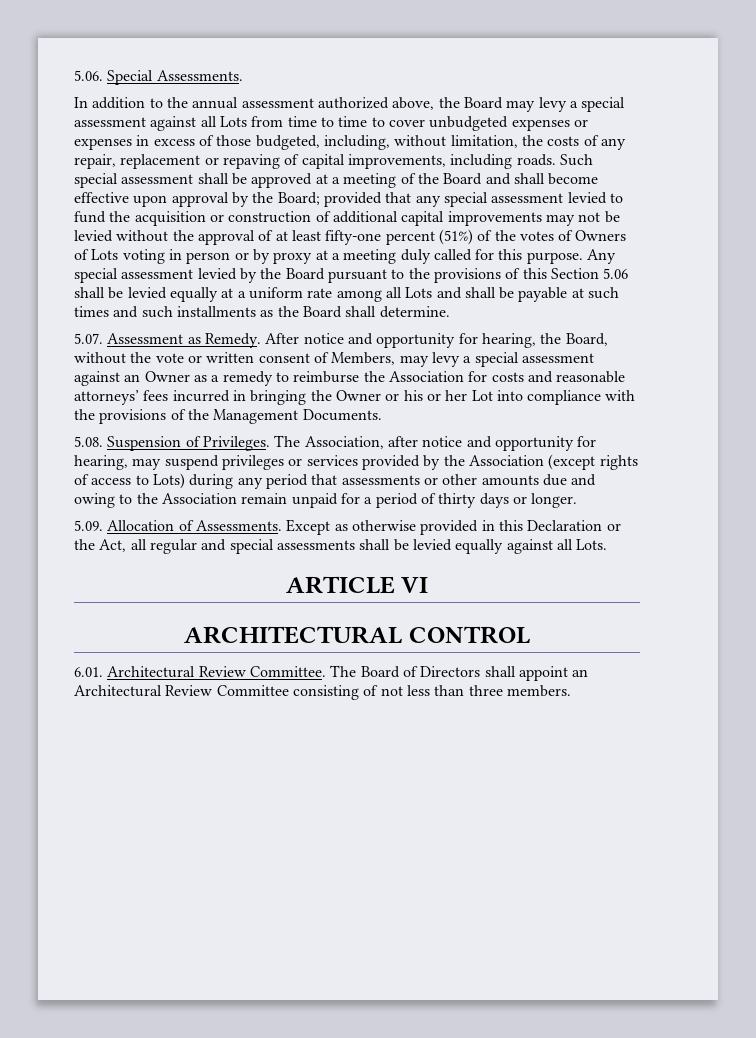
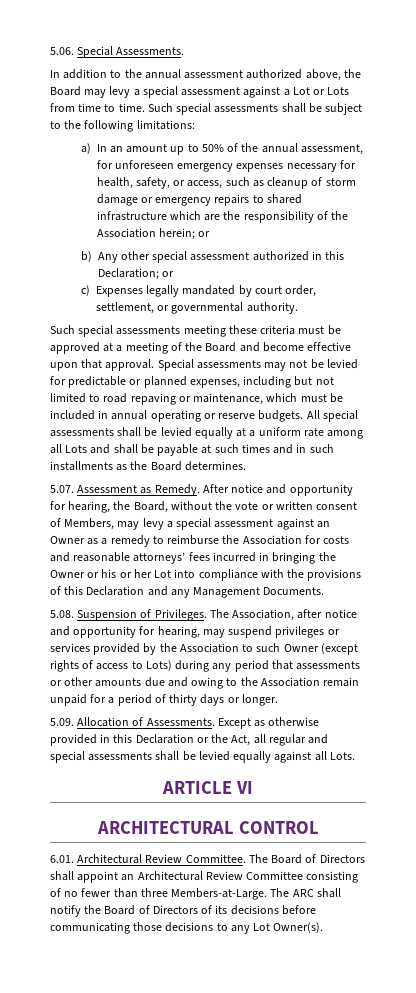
- In addition to the annual assessment authorized above, the Board may levy a special assessment against all Lots from time to time to cover unbudgeted expenses or expenses in excess of those budgeted, including, without limitation, the costs of any repair, replacement or repaving of capital improvements, including roads. Such special assessment shall be approved at a meeting of the Board and shall become effective upon approval by the Board; provided that any special assessment levied to fund the acquisition or construction of additional capital improvements may not be levied without the approval of at least fifty-one percent (51%) of the votes of Owners of Lots voting in person or by proxy at a meeting duly called for this purpose. Any special assessment levied by the Board pursuant to the provisions of this Section 5.06 shall be levied equally at a uniform rate among all Lots and shall be payable at such times and such installments as the Board shall determine.
+ In addition to the annual assessment authorized above, the Board may levy a special assessment against a Lot or Lots from time to time. Such special assessments shall be subject to the following limitations:
+ a) In an amount up to 50% of the annual assessment, for unforeseen emergency expenses necessary for health, safety, or access, such as cleanup of storm damage or emergency repairs to shared infrastructure which are the responsibility of the Association herein; or
+ b) Any other special assessment authorized in this Declaration; or
+ c) Expenses legally mandated by court order, settlement, or governmental authority.
+ Such special assessments meeting these criteria must be approved at a meeting of the Board and become effective upon that approval. Special assessments may not be levied for predictable or planned expenses, including but not limited to road repaving or maintenance, which must be included in annual operating or reserve budgets. All special assessments shall be levied equally at a uniform rate among all Lots and shall be payable at such times and in such installments as the Board determines.
- After notice and opportunity for hearing, the Board, without the vote or written consent of Members, may levy a special assessment against an Owner as a remedy to reimburse the Association for costs and reasonable attorneys’ fees incurred in bringing the Owner or his or her Lot into compliance with the provisions of the Management Documents.
+ After notice and opportunity for hearing, the Board, without the vote or written consent of Members, may levy a special assessment against an Owner as a remedy to reimburse the Association for costs and reasonable attorneys’ fees incurred in bringing the Owner or his or her Lot into compliance with the provisions of this Declaration and any Management Documents.
- The Association, after notice and opportunity for hearing, may suspend privileges or services provided by the Association (except rights of access to Lots) during any period that assessments or other amounts due and owing to the Association remain unpaid for a period of thirty days or longer.
+ The Association, after notice and opportunity for hearing, may suspend privileges or services provided by the Association to such Owner (except rights of access to Lots) during any period that assessments or other amounts due and owing to the Association remain unpaid for a period of thirty days or longer.
- The Board of Directors shall appoint an Architectural Review Committee consisting of not less than three members.
+ The Board of Directors shall appoint an Architectural Review Committee consisting of no fewer than three Members-at-Large. The ARC shall notify the Board of Directors of its decisions before communicating those decisions to any Lot Owner(s).

